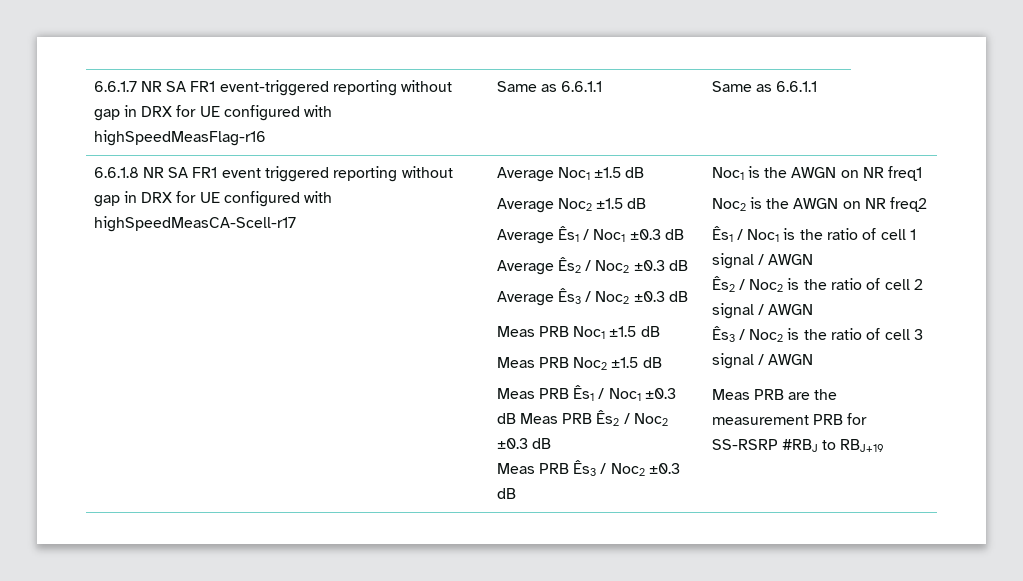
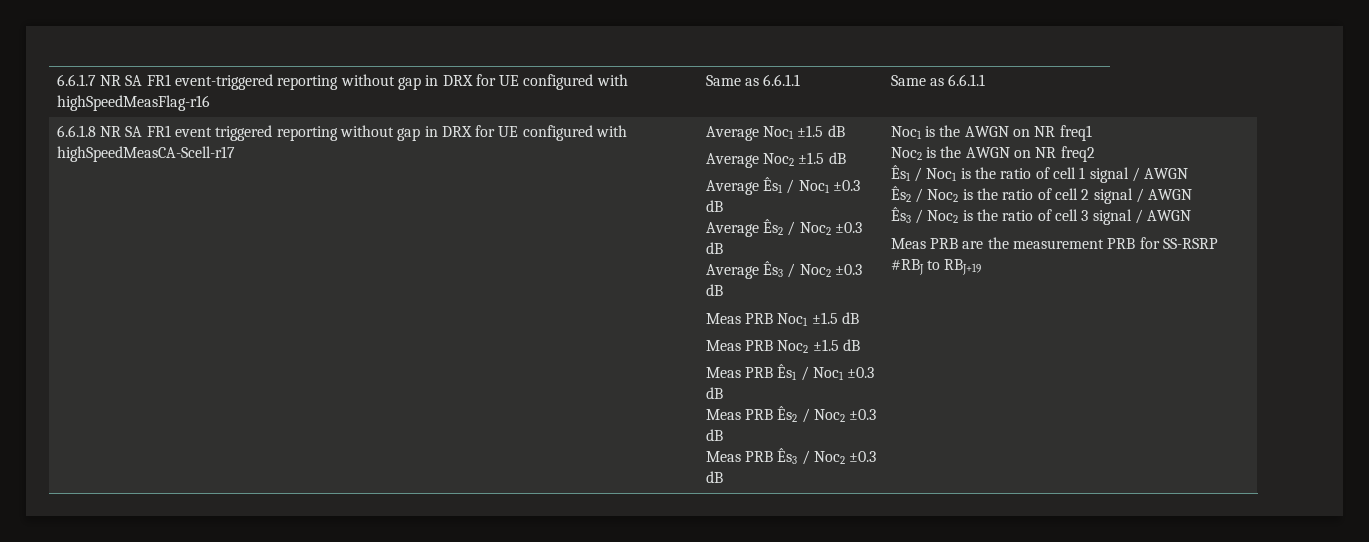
- Meas PRB Ês1 / Noc1 ±0.3 dB Meas PRB Ês2 / Noc2 ±0.3 dB
+ Meas PRB Ês1 / Noc1 ±0.3 dB
+ Meas PRB Ês2 / Noc2 ±0.3 dB

